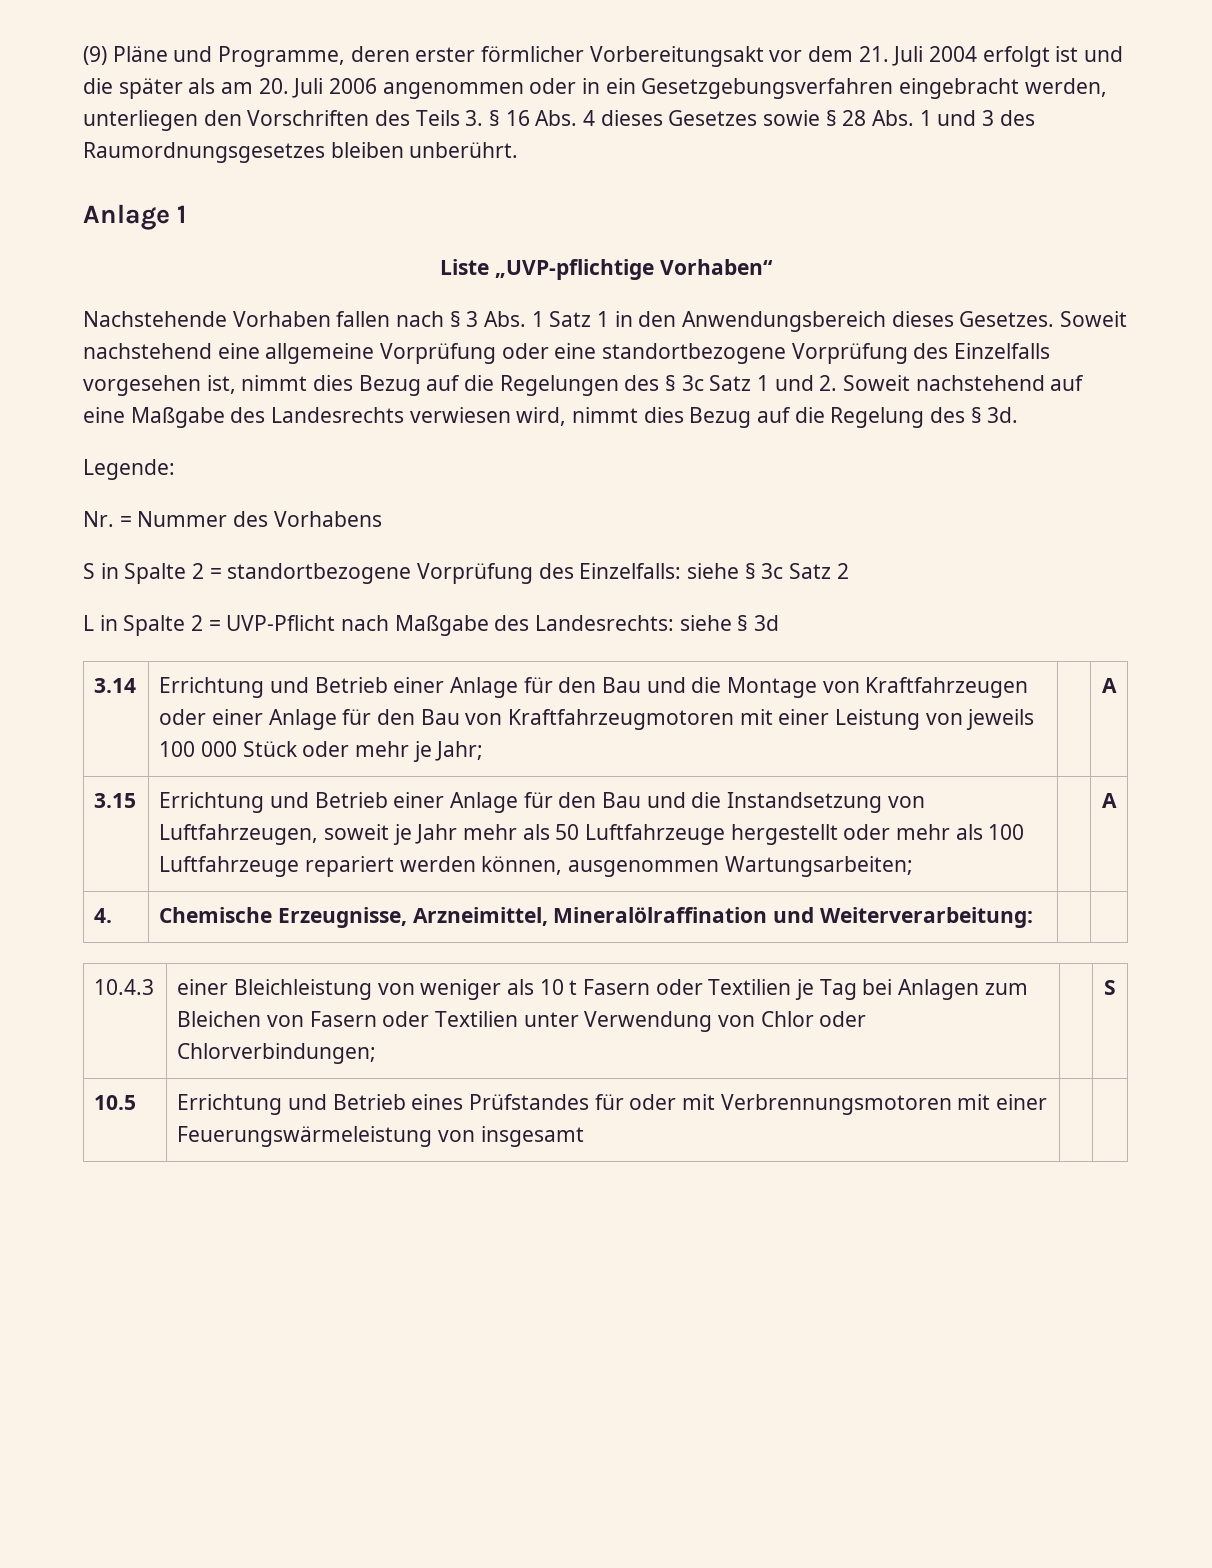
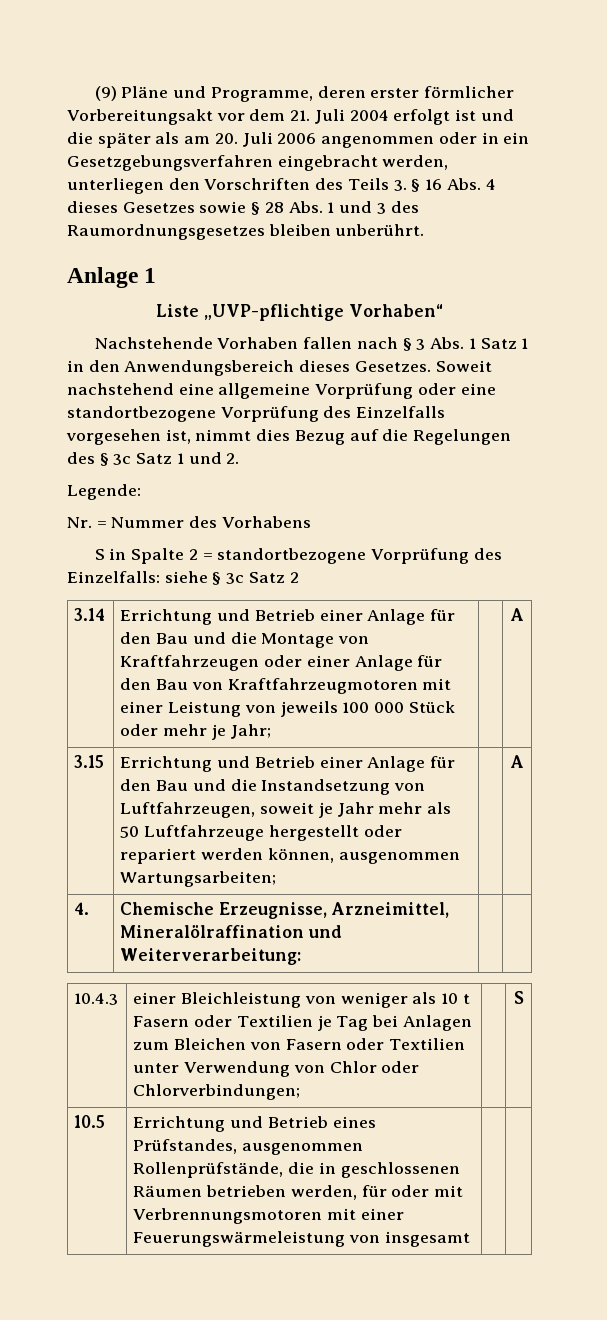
- Soweit nachstehend eine allgemeine Vorprüfung oder eine standortbezogene Vorprüfung des Einzelfalls vorgesehen ist, nimmt dies Bezug auf die Regelungen des § 3c Satz 1 und 2. Soweit nachstehend auf eine Maßgabe des Landesrechts verwiesen wird, nimmt dies Bezug auf die Regelung des § 3d.
+ Soweit nachstehend eine allgemeine Vorprüfung oder eine standortbezogene Vorprüfung des Einzelfalls vorgesehen ist, nimmt dies Bezug auf die Regelungen des § 3c Satz 1 und 2.
- L in Spalte 2 = UVP-Pflicht nach Maßgabe des Landesrechts: siehe § 3d
- 3.15 | Errichtung und Betrieb einer Anlage für den Bau und die Instandsetzung von Luftfahrzeugen, soweit je Jahr mehr als 50 Luftfahrzeuge hergestellt oder mehr als 100 Luftfahrzeuge repariert werden können, ausgenommen Wartungsarbeiten; | | A
+ 3.15 | Errichtung und Betrieb einer Anlage für den Bau und die Instandsetzung von Luftfahrzeugen, soweit je Jahr mehr als 50 Luftfahrzeuge hergestellt oder repariert werden können, ausgenommen Wartungsarbeiten; | | A
- 10.5 | Errichtung und Betrieb eines Prüfstandes für oder mit Verbrennungsmotoren mit einer Feuerungswärmeleistung von insgesamt | |
+ 10.5 | Errichtung und Betrieb eines Prüfstandes, ausgenommen Rollenprüfstände, die in geschlossenen Räumen betrieben werden, für oder mit Verbrennungsmotoren mit einer Feuerungswärmeleistung von insgesamt | |

